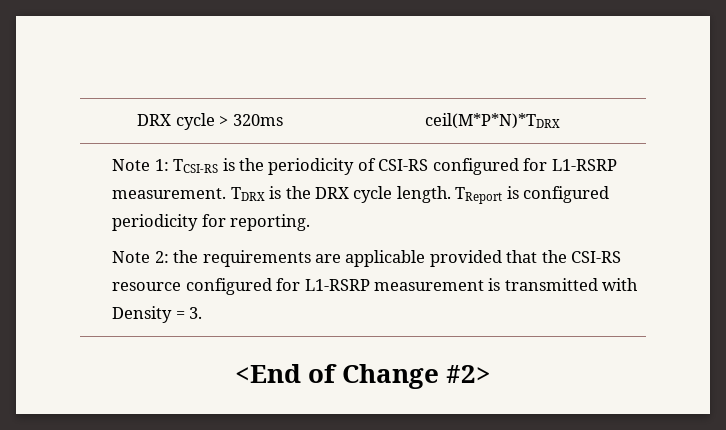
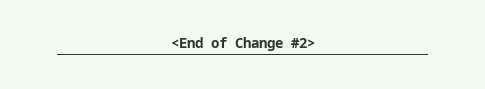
- DRX cycle > 320ms | ceil(M*P*N)*TDRX
- Note 1: TCSI-RS is the periodicity of CSI-RS configured for L1-RSRP measurement. TDRX is the DRX cycle length. TReport is configured periodicity for reporting.
- Note 2: the requirements are applicable provided that the CSI-RS resource configured for L1-RSRP measurement is transmitted with Density = 3.

